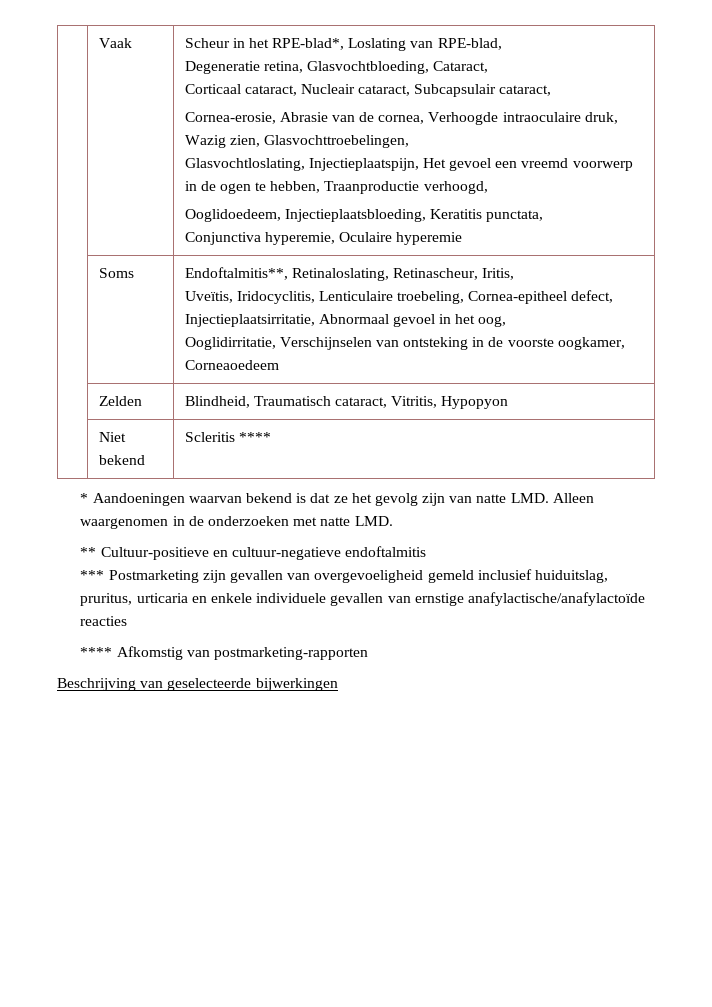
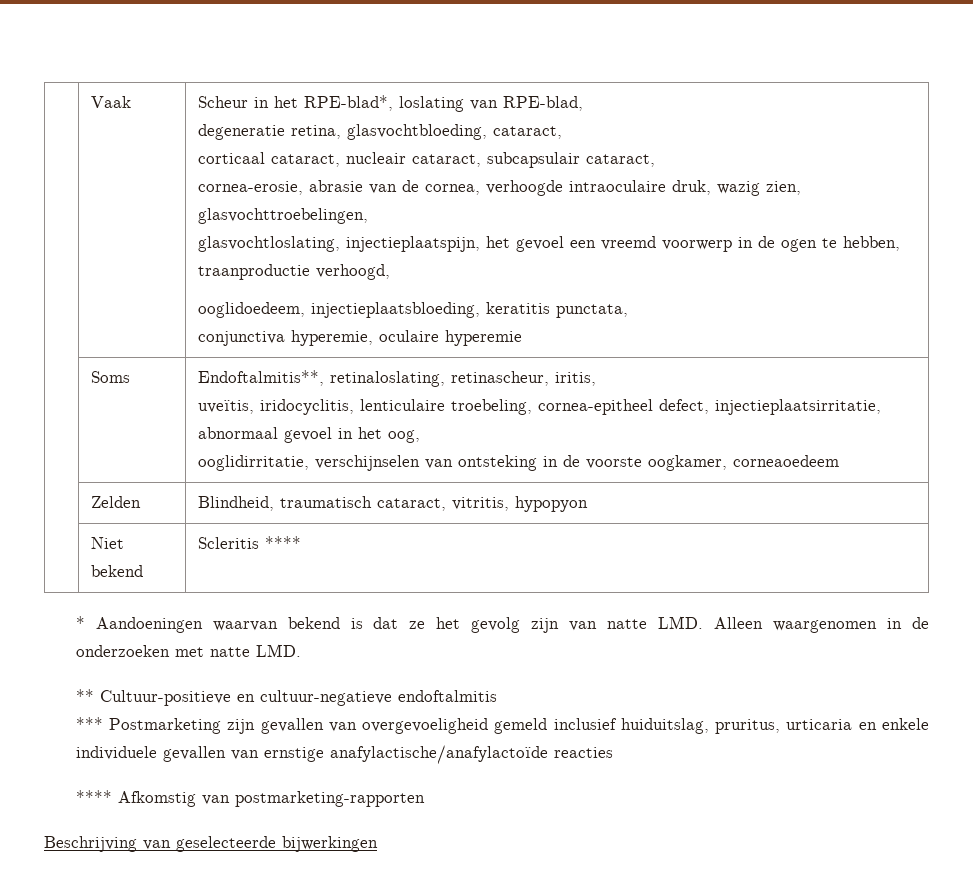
- Scheur in het RPE-blad*, Loslating van RPE-blad,
+ Scheur in het RPE-blad*, loslating van RPE-blad,
- Degeneratie retina, Glasvochtbloeding, Cataract,
- Corticaal cataract, Nucleair cataract, Subcapsulair cataract,
- Cornea-erosie, Abrasie van de cornea, Verhoogde intraoculaire druk, Wazig zien, Glasvochttroebelingen,
- Glasvochtloslating, Injectieplaatspijn, Het gevoel een vreemd voorwerp in de ogen te hebben, Traanproductie verhoogd,
+ degeneratie retina, glasvochtbloeding, cataract,
+ corticaal cataract, nucleair cataract, subcapsulair cataract,
+ cornea-erosie, abrasie van de cornea, verhoogde intraoculaire druk, wazig zien, glasvochttroebelingen,
+ glasvochtloslating, injectieplaatspijn, het gevoel een vreemd voorwerp in de ogen te hebben, traanproductie verhoogd,
- Ooglidoedeem, Injectieplaatsbloeding, Keratitis punctata,
- Conjunctiva hyperemie, Oculaire hyperemie
- | Soms | Endoftalmitis**, Retinaloslating, Retinascheur, Iritis,
- Uveïtis, Iridocyclitis, Lenticulaire troebeling, Cornea-epitheel defect, Injectieplaatsirritatie, Abnormaal gevoel in het oog,
- Ooglidirritatie, Verschijnselen van ontsteking in de voorste oogkamer, Corneaoedeem
+ ooglidoedeem, injectieplaatsbloeding, keratitis punctata,
+ conjunctiva hyperemie, oculaire hyperemie
+ | Soms | Endoftalmitis**, retinaloslating, retinascheur, iritis,
+ uveïtis, iridocyclitis, lenticulaire troebeling, cornea-epitheel defect, injectieplaatsirritatie, abnormaal gevoel in het oog,
+ ooglidirritatie, verschijnselen van ontsteking in de voorste oogkamer, corneaoedeem
- | Zelden | Blindheid, Traumatisch cataract, Vitritis, Hypopyon
+ | Zelden | Blindheid, traumatisch cataract, vitritis, hypopyon

